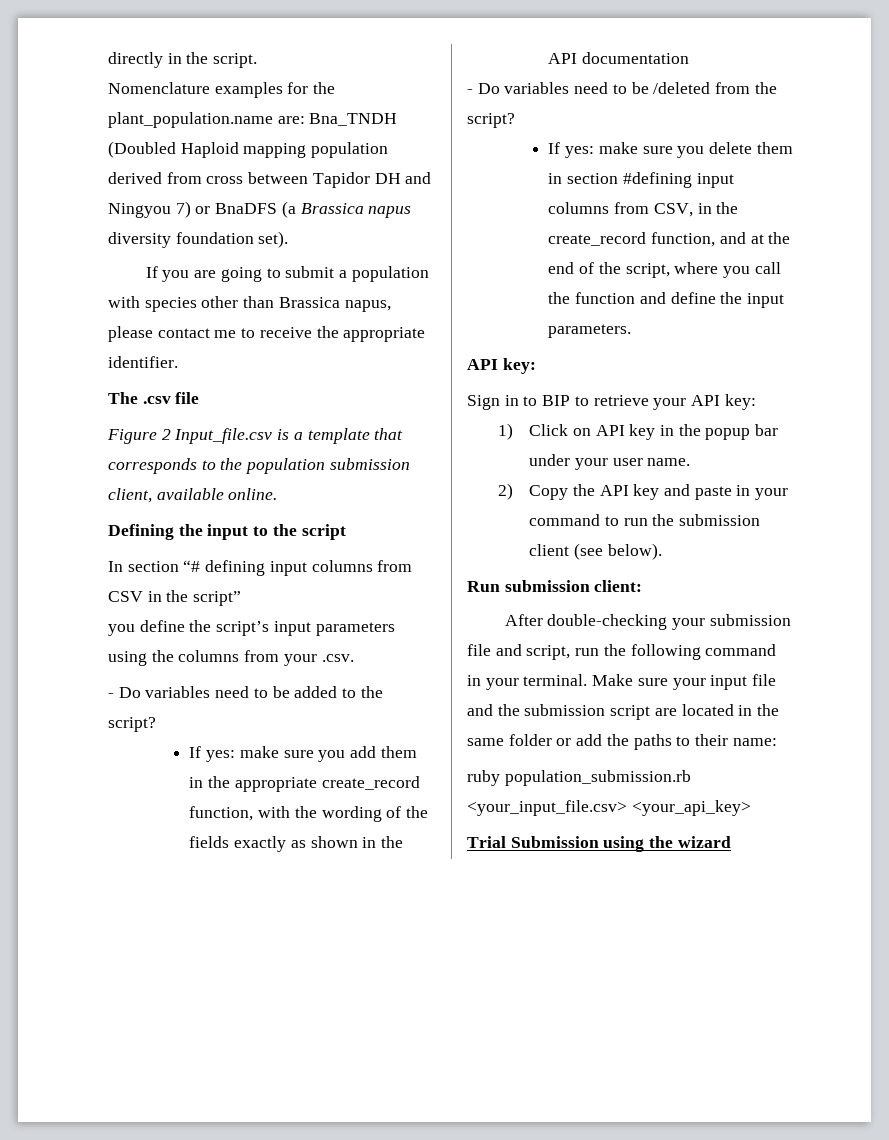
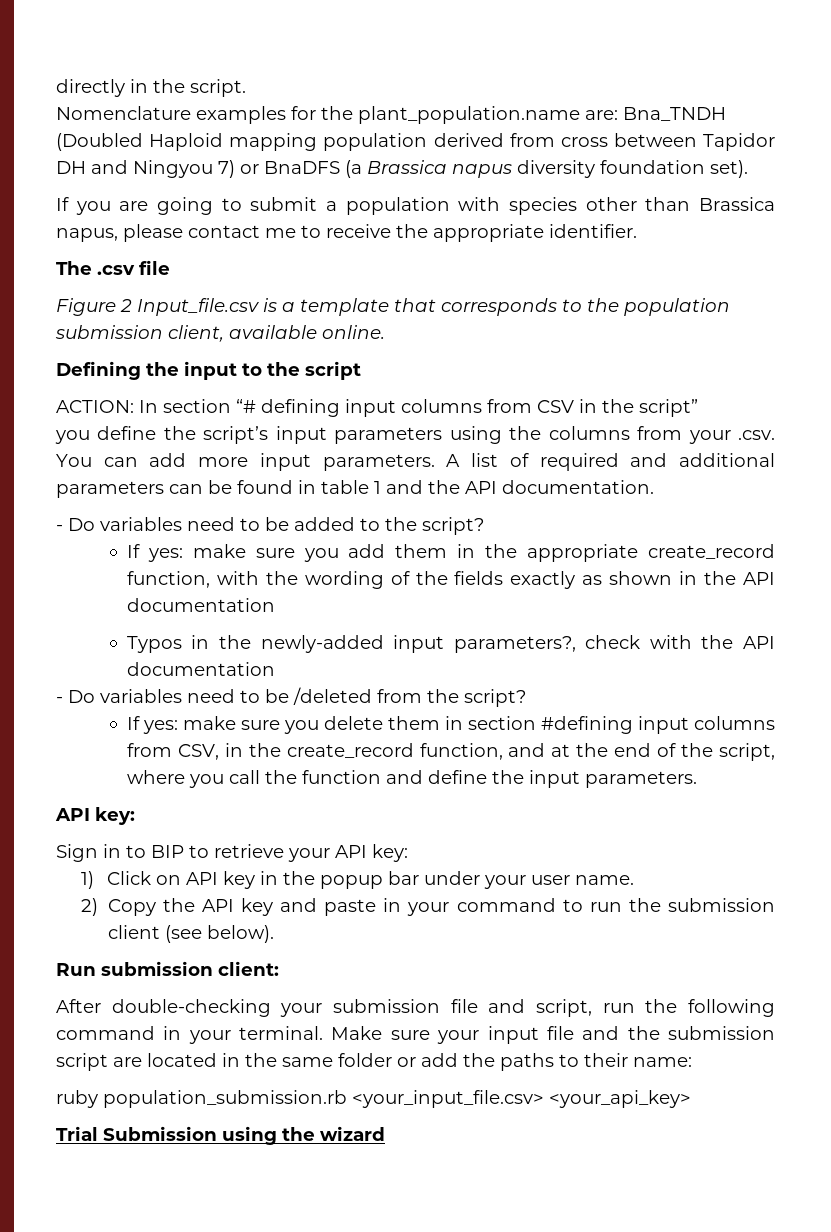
- In section “# defining input columns from CSV in the script”
+ ACTION: In section “# defining input columns from CSV in the script”
- you define the script’s input parameters using the columns from your .csv.
+ you define the script’s input parameters using the columns from your .csv. You can add more input parameters. A list of required and additional parameters can be found in table 1 and the API documentation.
+ Typos in the newly-added input parameters?, check with the API documentation

